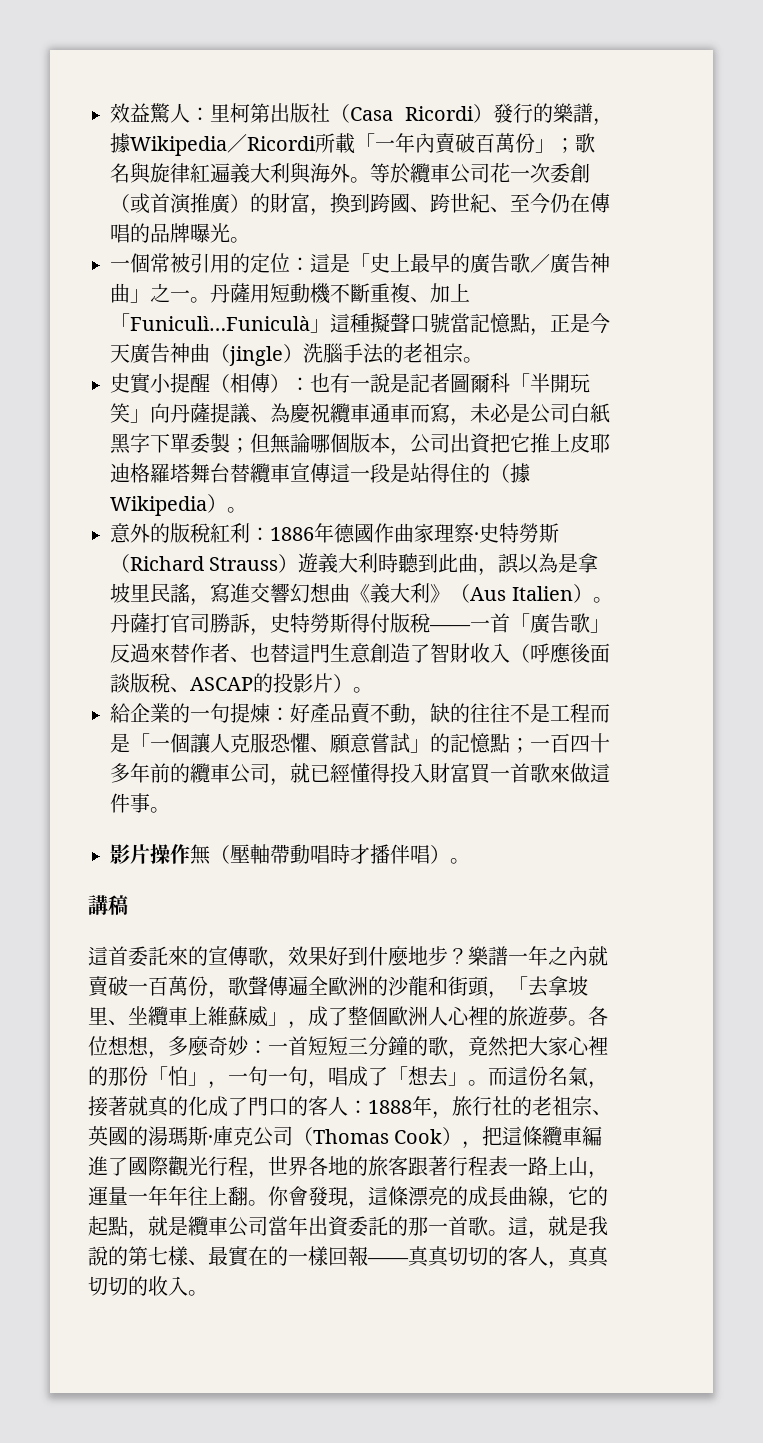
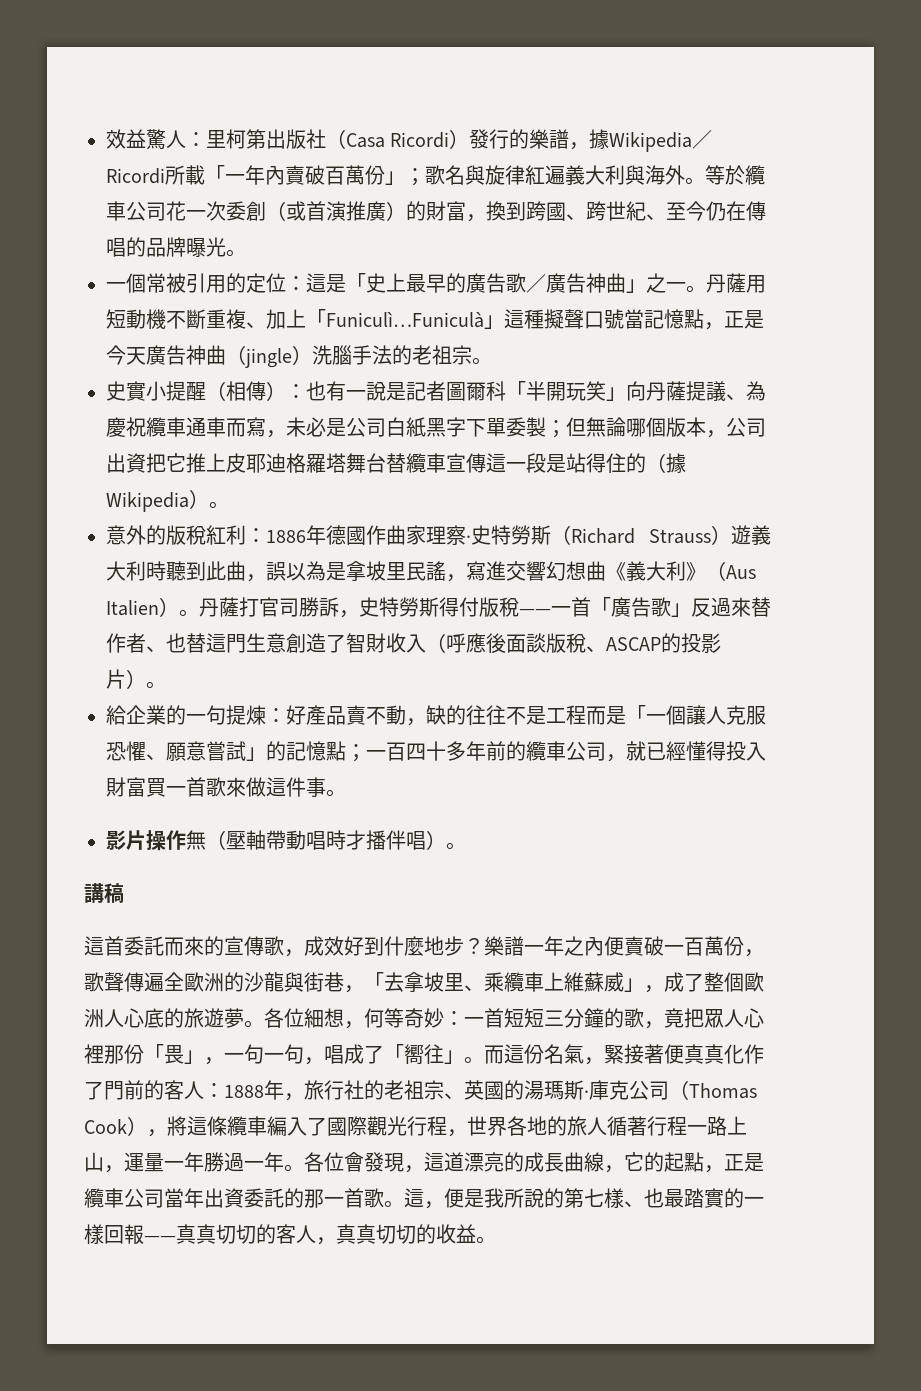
- 這首委託來的宣傳歌，效果好到什麼地步？
+ 這首委託而來的宣傳歌，成效好到什麼地步？
- 樂譜一年之內就賣破一百萬份，歌聲傳遍全歐洲的沙龍和街頭，「去拿坡里、坐纜車上維蘇威」，成了整個歐洲人心裡的旅遊夢。
+ 樂譜一年之內便賣破一百萬份，歌聲傳遍全歐洲的沙龍與街巷，「去拿坡里、乘纜車上維蘇威」，成了整個歐洲人心底的旅遊夢。
- 各位想想，多麼奇妙：一首短短三分鐘的歌，竟然把大家心裡的那份「怕」，一句一句，唱成了「想去」。
+ 各位細想，何等奇妙：一首短短三分鐘的歌，竟把眾人心裡那份「畏」，一句一句，唱成了「嚮往」。
- 而這份名氣，接著就真的化成了門口的客人：1888年，旅行社的老祖宗、英國的湯瑪斯·庫克公司（Thomas Cook），把這條纜車編進了國際觀光行程，世界各地的旅客跟著行程表一路上山，運量一年年往上翻。你會發現，這條漂亮的成長曲線，它的起點，就是纜車公司當年出資委託的那一首歌。
+ 而這份名氣，緊接著便真真化作了門前的客人：1888年，旅行社的老祖宗、英國的湯瑪斯·庫克公司（Thomas Cook），將這條纜車編入了國際觀光行程，世界各地的旅人循著行程一路上山，運量一年勝過一年。各位會發現，這道漂亮的成長曲線，它的起點，正是纜車公司當年出資委託的那一首歌。
- 這，就是我說的第七樣、最實在的一樣回報——真真切切的客人，真真切切的收入。
+ 這，便是我所說的第七樣、也最踏實的一樣回報——真真切切的客人，真真切切的收益。

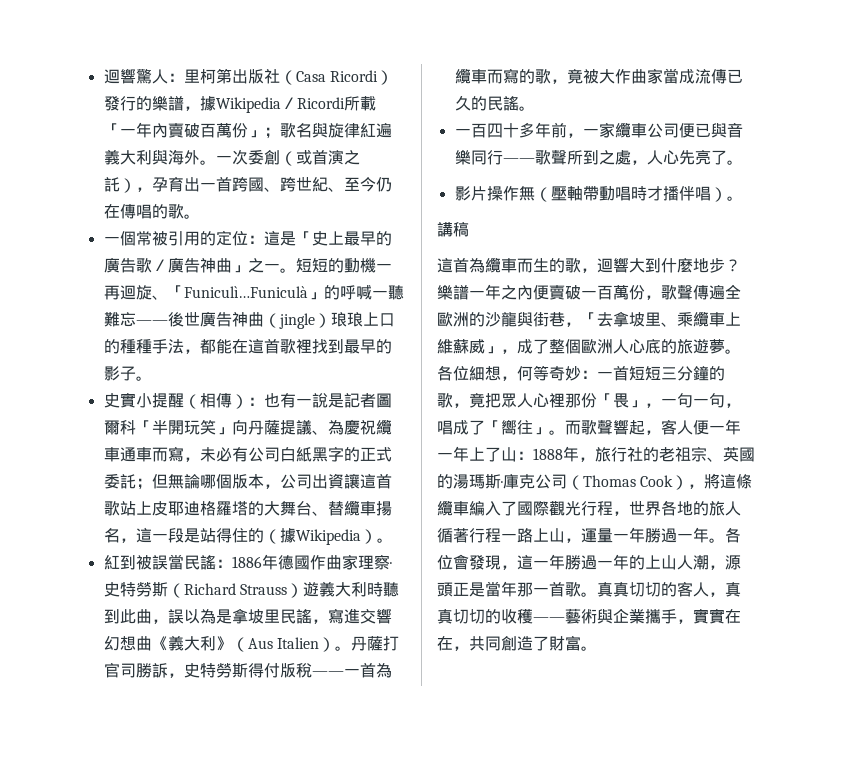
- 效益驚人：里柯第出版社（Casa Ricordi）發行的樂譜，據Wikipedia／Ricordi所載「一年內賣破百萬份」；歌名與旋律紅遍義大利與海外。
+ 迴響驚人：里柯第出版社（Casa Ricordi）發行的樂譜，據Wikipedia／Ricordi所載「一年內賣破百萬份」；歌名與旋律紅遍義大利與海外。
- 等於纜車公司花一次委創（或首演推廣）的財富，換到跨國、跨世紀、至今仍在傳唱的品牌曝光。
+ 一次委創（或首演之託），孕育出一首跨國、跨世紀、至今仍在傳唱的歌。
- 丹薩用短動機不斷重複、加上「Funiculì…Funiculà」這種擬聲口號當記憶點，正是今天廣告神曲（jingle）洗腦手法的老祖宗。
+ 短短的動機一再迴旋、「Funiculì…Funiculà」的呼喊一聽難忘——後世廣告神曲（jingle）琅琅上口的種種手法，都能在這首歌裡找到最早的影子。
- 史實小提醒（相傳）：也有一說是記者圖爾科「半開玩笑」向丹薩提議、為慶祝纜車通車而寫，未必是公司白紙黑字下單委製；但無論哪個版本，公司出資把它推上皮耶迪格羅塔舞台替纜車宣傳這一段是站得住的（據Wikipedia）。
+ 史實小提醒（相傳）：也有一說是記者圖爾科「半開玩笑」向丹薩提議、為慶祝纜車通車而寫，未必有公司白紙黑字的正式委託；但無論哪個版本，公司出資讓這首歌站上皮耶迪格羅塔的大舞台、替纜車揚名，這一段是站得住的（據Wikipedia）。
- 意外的版稅紅利：1886年德國作曲家理察·史特勞斯（Richard Strauss）遊義大利時聽到此曲，誤以為是拿坡里民謠，寫進交響幻想曲《義大利》（Aus Italien）。
+ 紅到被誤當民謠：1886年德國作曲家理察·史特勞斯（Richard Strauss）遊義大利時聽到此曲，誤以為是拿坡里民謠，寫進交響幻想曲《義大利》（Aus Italien）。
- 丹薩打官司勝訴，史特勞斯得付版稅——一首「廣告歌」反過來替作者、也替這門生意創造了智財收入（呼應後面談版稅、ASCAP的投影片）。
- 給企業的一句提煉：好產品賣不動，缺的往往不是工程而是「一個讓人克服恐懼、願意嘗試」的記憶點；一百四十多年前的纜車公司，就已經懂得投入財富買一首歌來做這件事。
+ 丹薩打官司勝訴，史特勞斯得付版稅——一首為纜車而寫的歌，竟被大作曲家當成流傳已久的民謠。
+ 一百四十多年前，一家纜車公司便已與音樂同行——歌聲所到之處，人心先亮了。
- 這首委託而來的宣傳歌，成效好到什麼地步？
+ 這首為纜車而生的歌，迴響大到什麼地步？
- 而這份名氣，緊接著便真真化作了門前的客人：1888年，旅行社的老祖宗、英國的湯瑪斯·庫克公司（Thomas Cook），將這條纜車編入了國際觀光行程，世界各地的旅人循著行程一路上山，運量一年勝過一年。
+ 而歌聲響起，客人便一年一年上了山：1888年，旅行社的老祖宗、英國的湯瑪斯·庫克公司（Thomas Cook），將這條纜車編入了國際觀光行程，世界各地的旅人循著行程一路上山，運量一年勝過一年。
- 各位會發現，這道漂亮的成長曲線，它的起點，正是纜車公司當年出資委託的那一首歌。這，便是我所說的第七樣、也最踏實的一樣回報——真真切切的客人，真真切切的收益。
+ 各位會發現，這一年勝過一年的上山人潮，源頭正是當年那一首歌。真真切切的客人，真真切切的收穫——藝術與企業攜手，實實在在，共同創造了財富。

